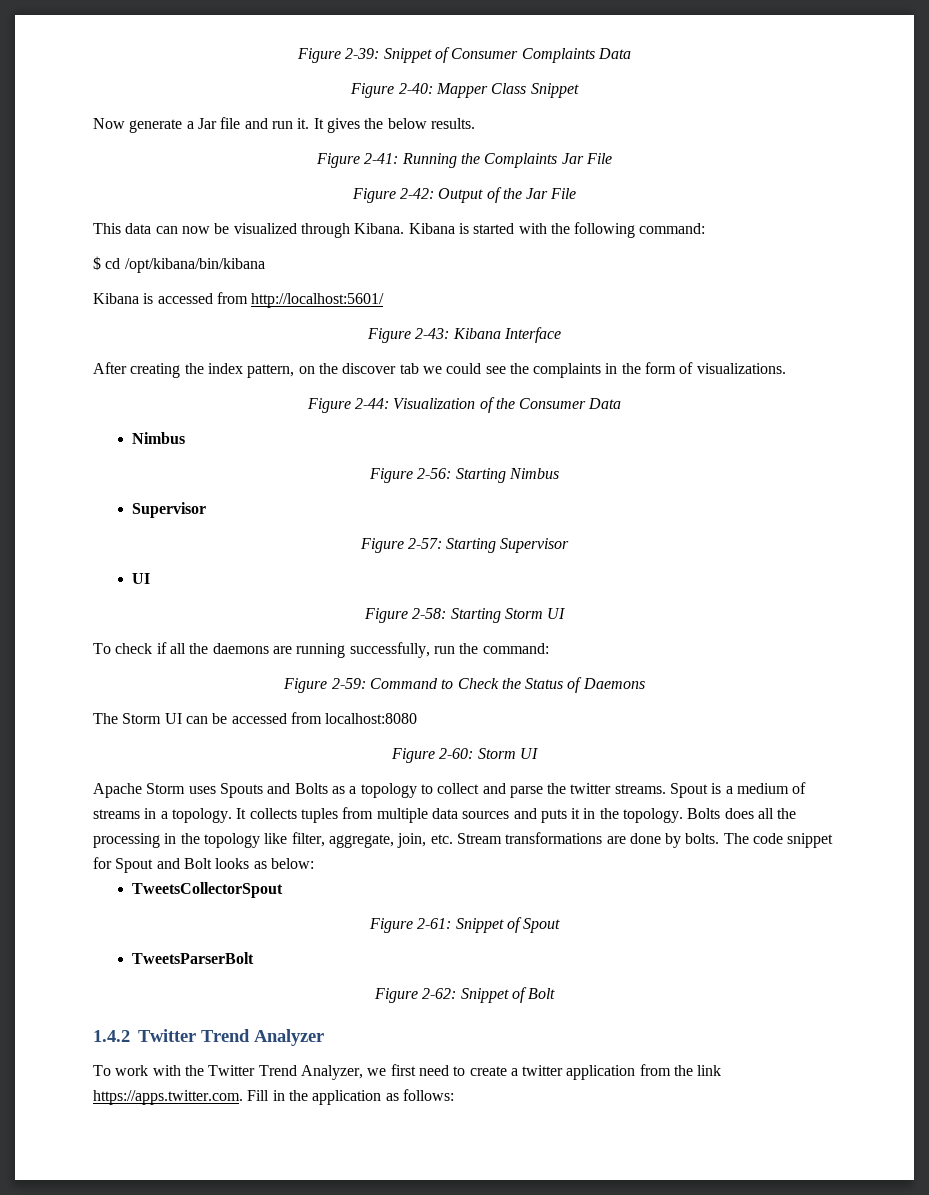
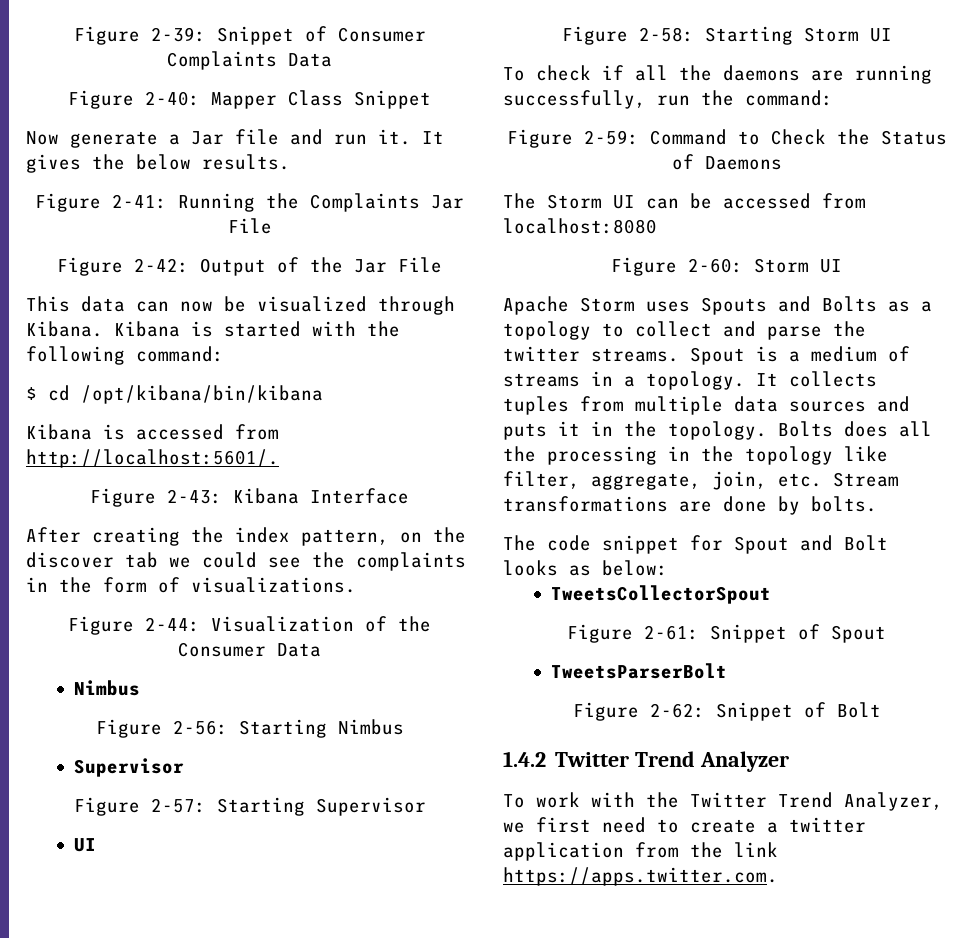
- Kibana is accessed from http://localhost:5601/
+ Kibana is accessed from http://localhost:5601/.
- Bolts does all the processing in the topology like filter, aggregate, join, etc. Stream transformations are done by bolts. The code snippet for Spout and Bolt looks as below:
+ Bolts does all the processing in the topology like filter, aggregate, join, etc. Stream transformations are done by bolts.
+ The code snippet for Spout and Bolt looks as below:
- To work with the Twitter Trend Analyzer, we first need to create a twitter application from the link https://apps.twitter.com. Fill in the application as follows:
+ To work with the Twitter Trend Analyzer, we first need to create a twitter application from the link https://apps.twitter.com.

